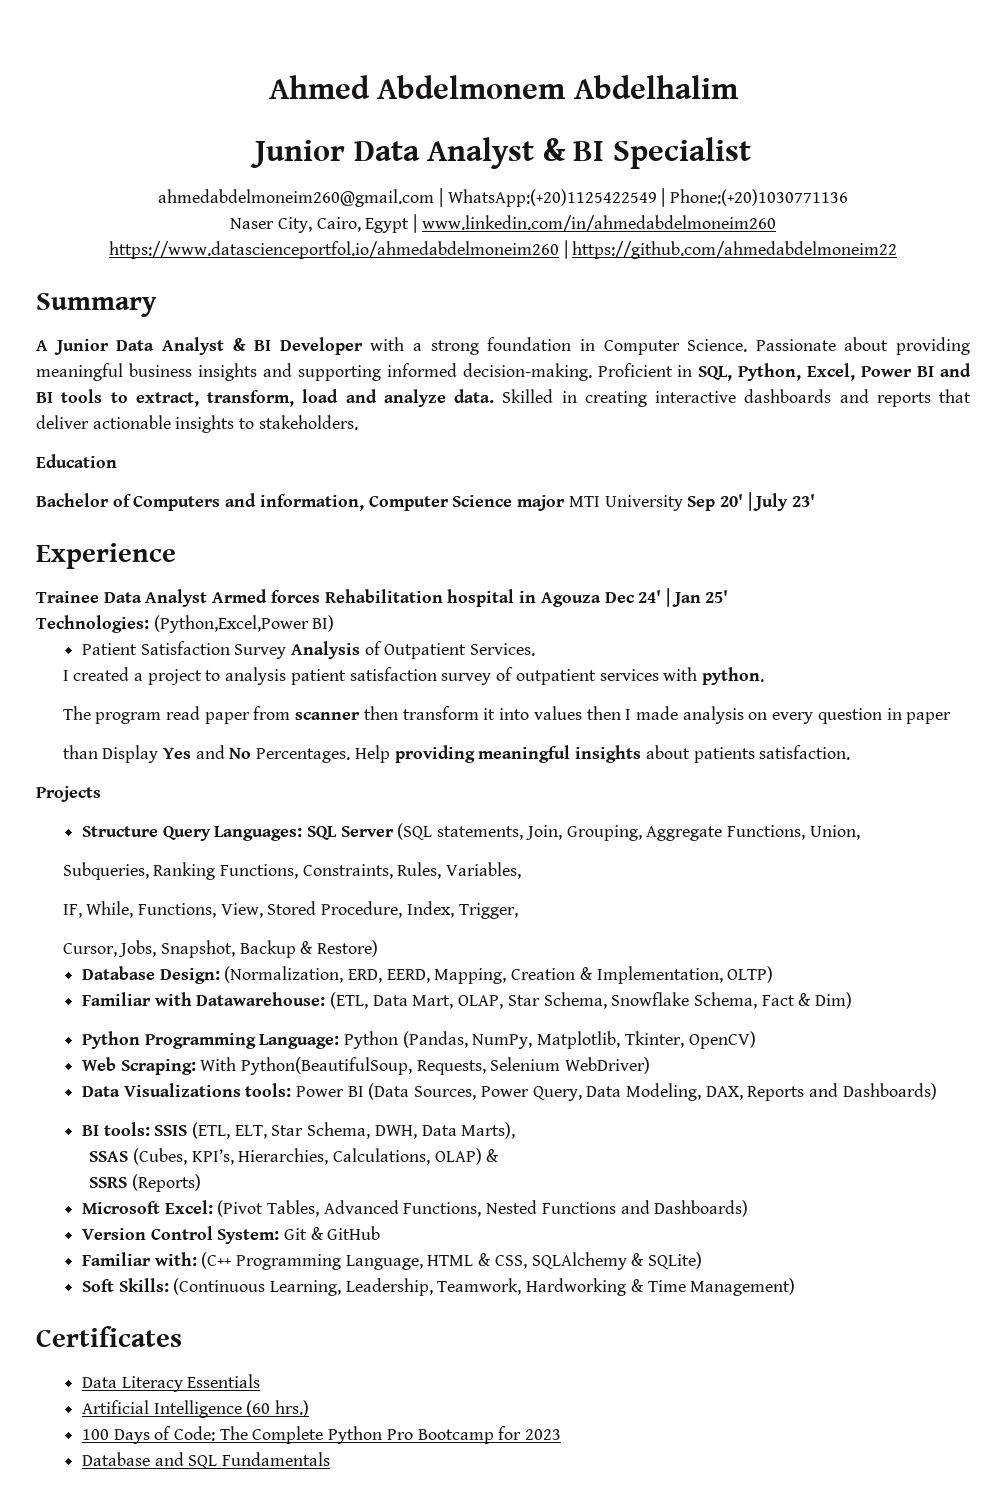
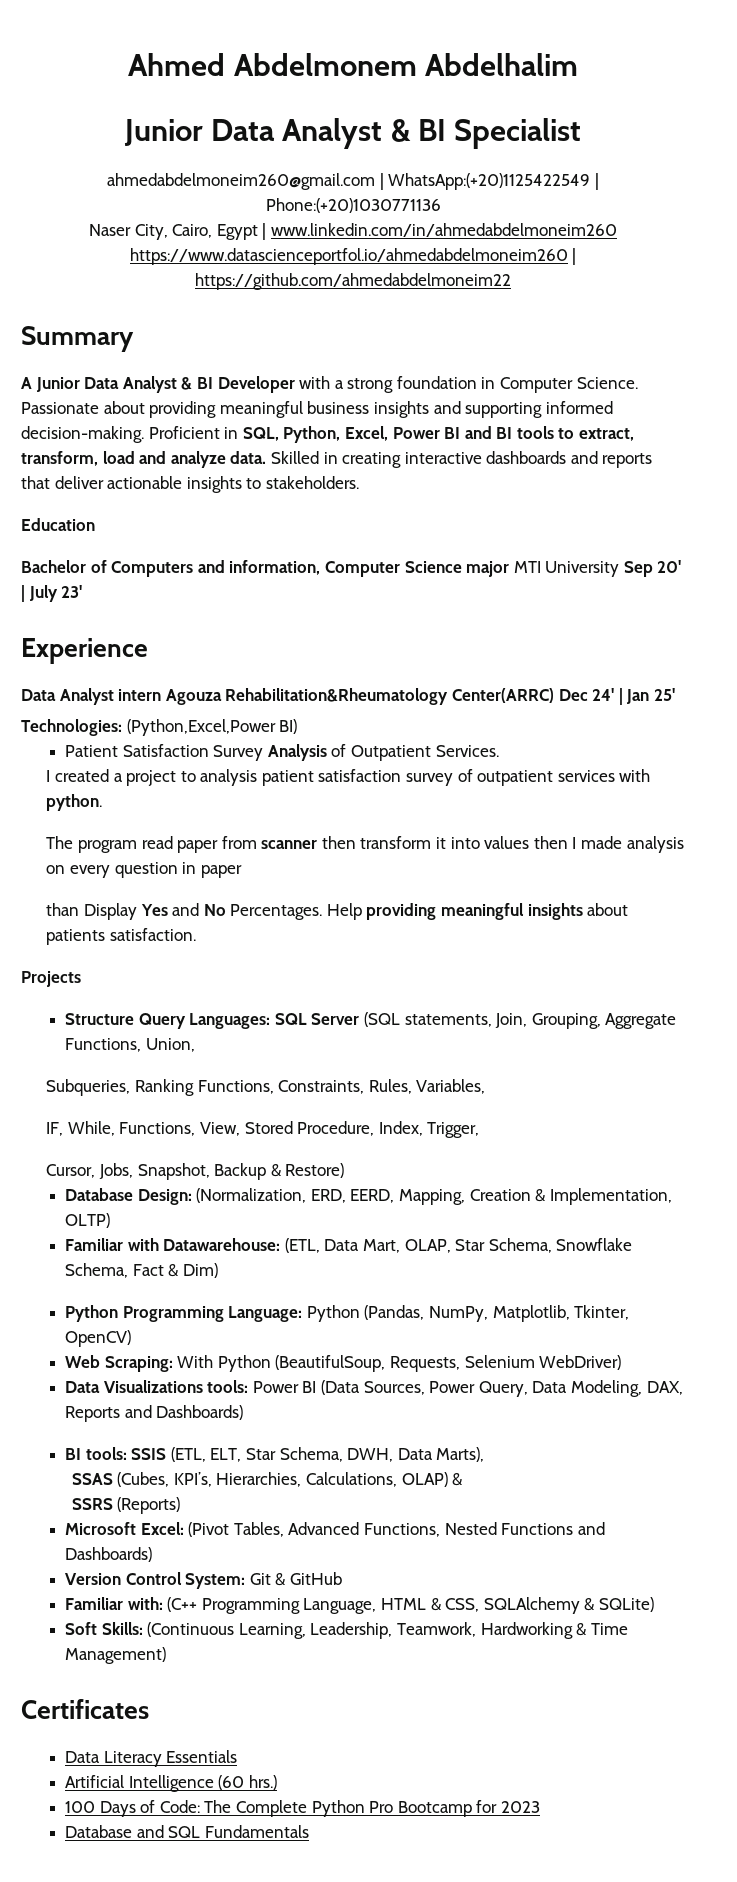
- Trainee Data Analyst Armed forces Rehabilitation hospital in Agouza Dec 24' | Jan 25'
+ Data Analyst intern Agouza Rehabilitation&Rheumatology Center(ARRC) Dec 24' | Jan 25'
- Web Scraping: With Python(BeautifulSoup, Requests, Selenium WebDriver)
+ Web Scraping: With Python (BeautifulSoup, Requests, Selenium WebDriver)

